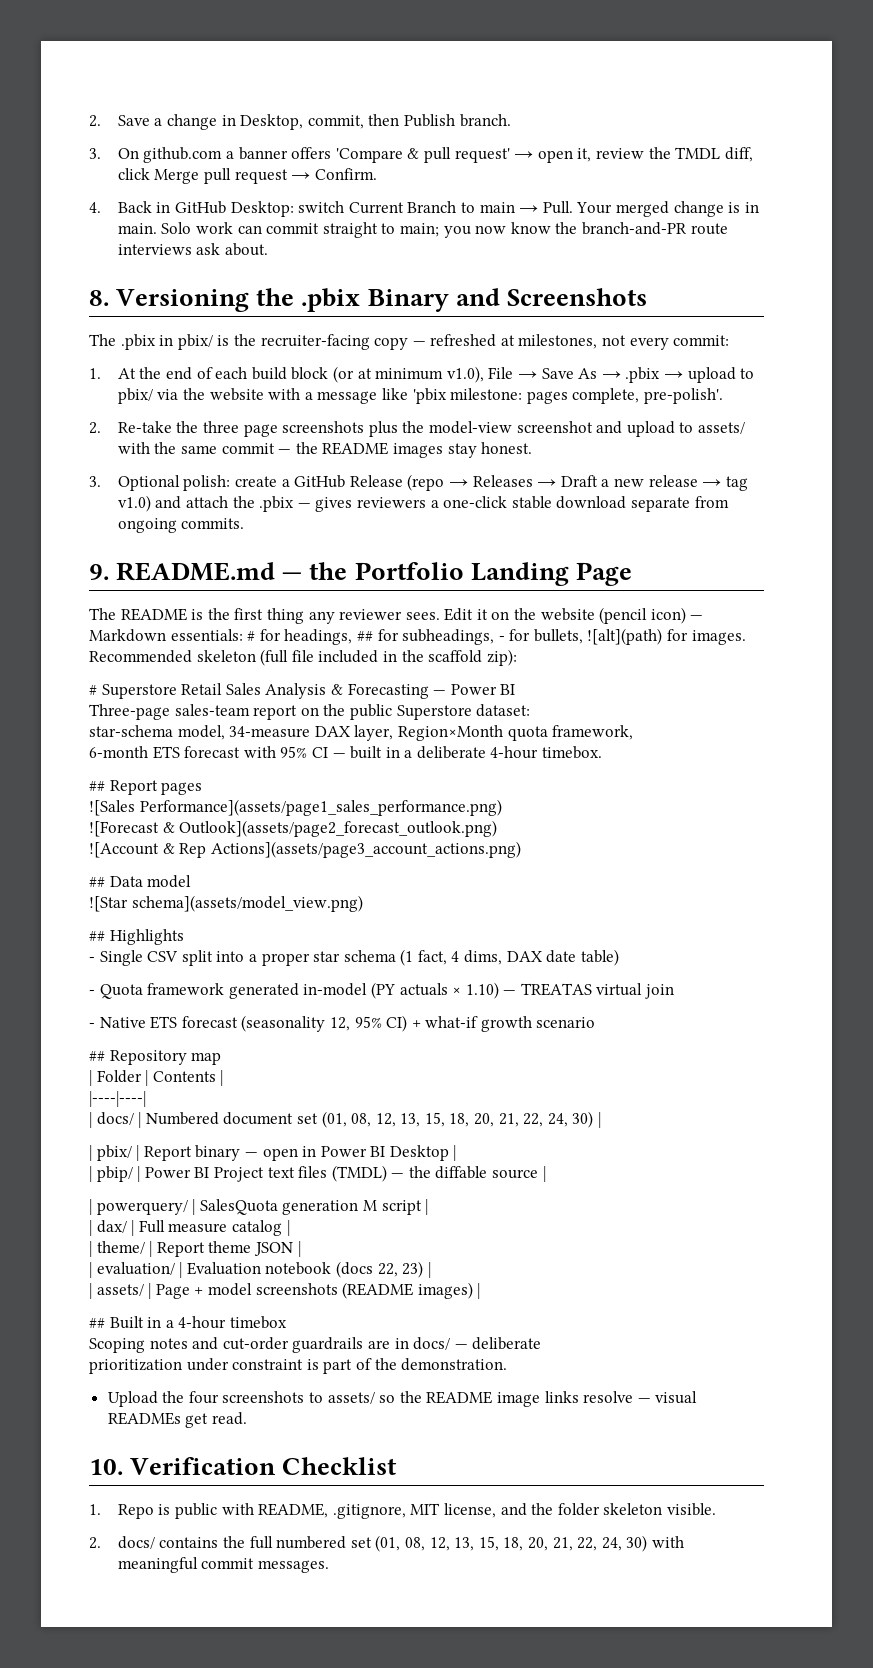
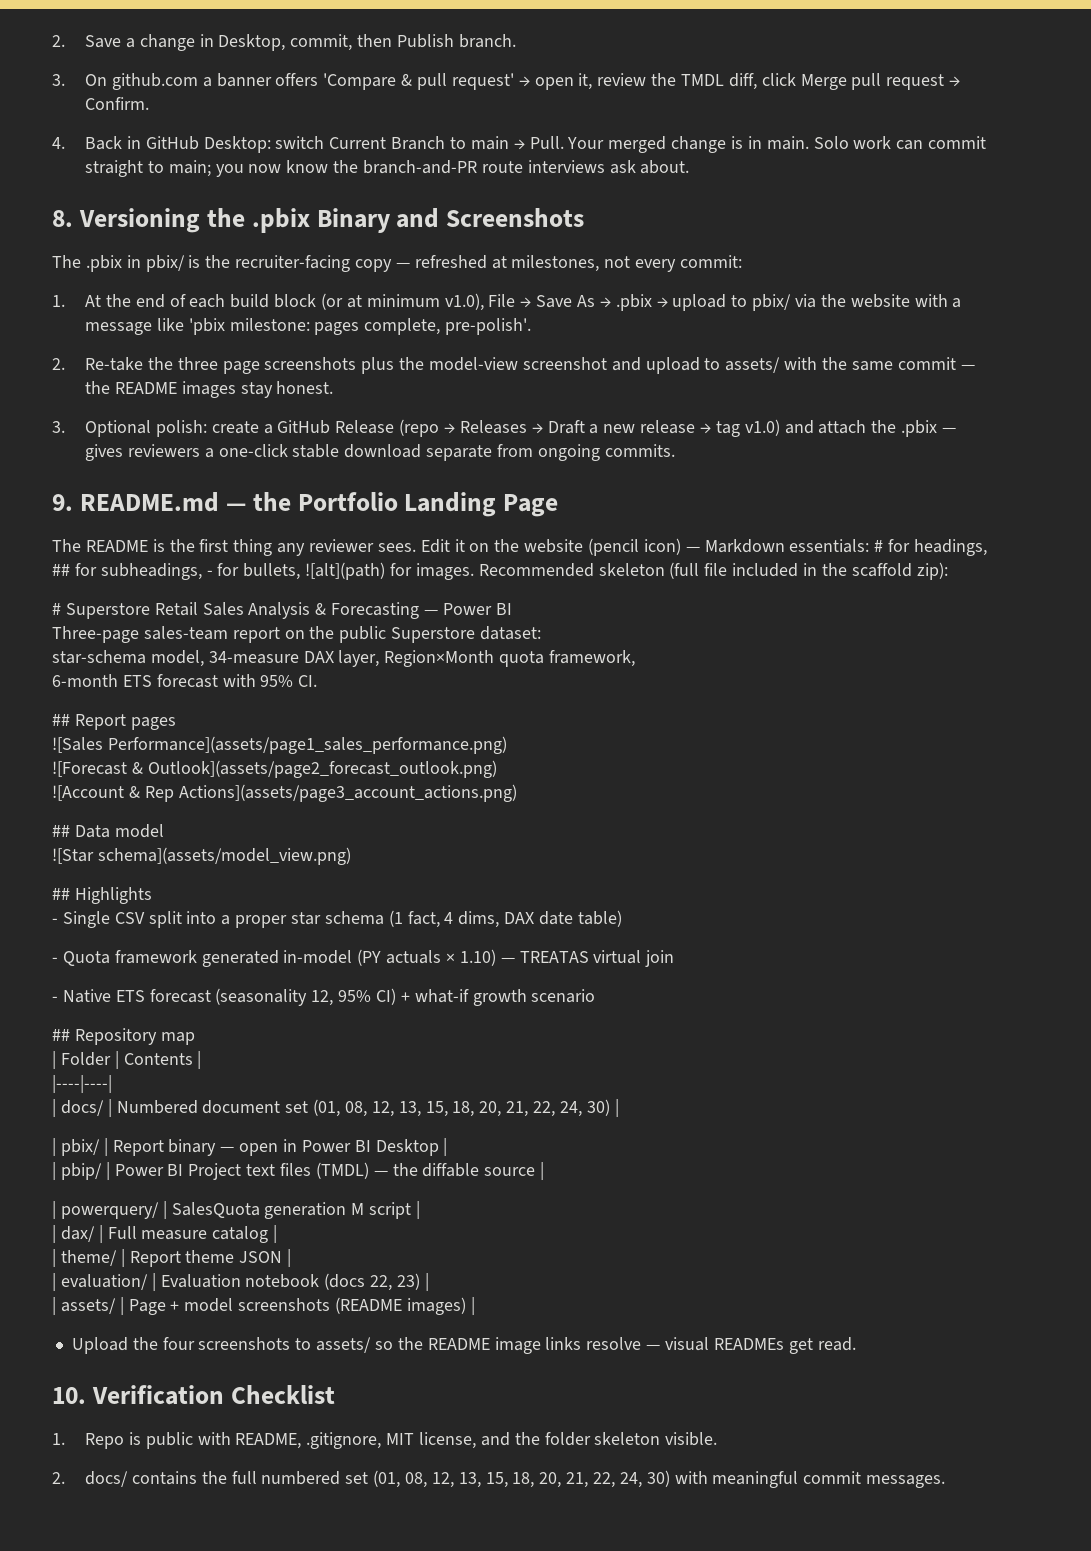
- 6-month ETS forecast with 95% CI — built in a deliberate 4-hour timebox.
+ 6-month ETS forecast with 95% CI.
- ## Built in a 4-hour timebox
- Scoping notes and cut-order guardrails are in docs/ — deliberate
- prioritization under constraint is part of the demonstration.

